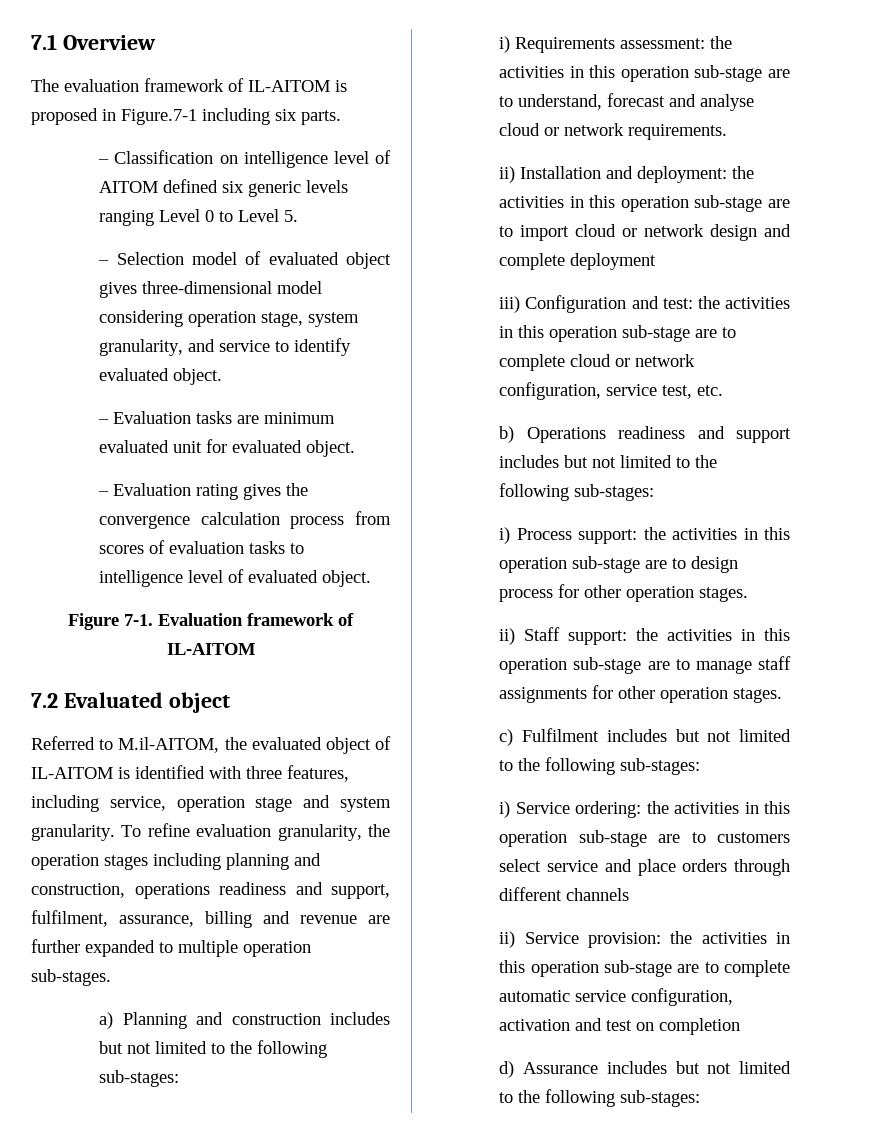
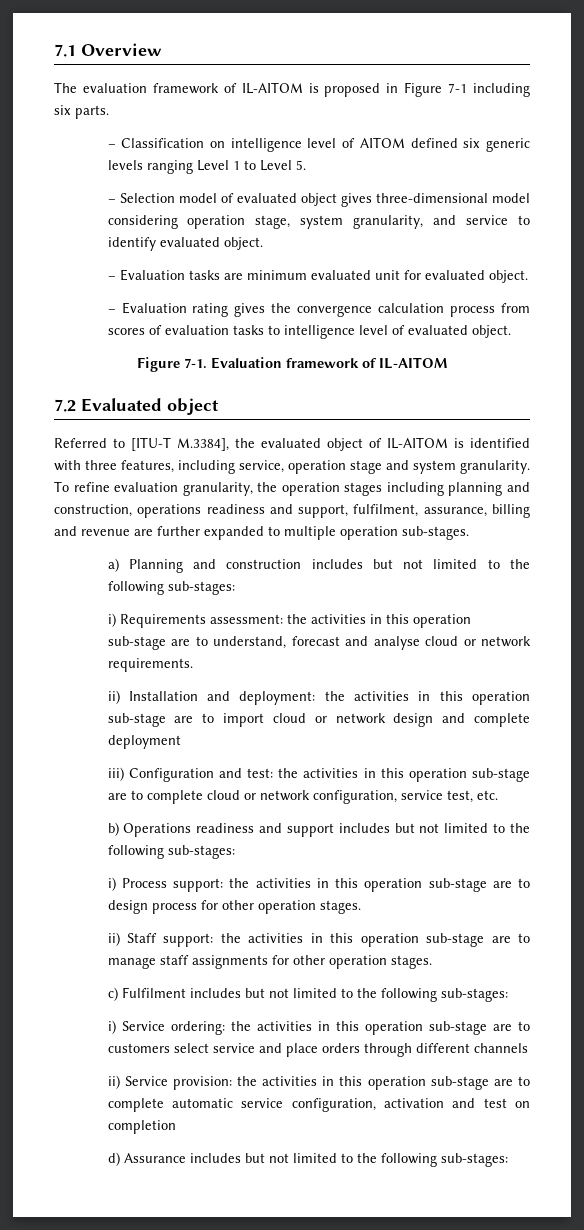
- The evaluation framework of IL-AITOM is proposed in Figure.7-1 including six parts.
+ The evaluation framework of IL-AITOM is proposed in Figure 7-1 including six parts.
- – Classification on intelligence level of AITOM defined six generic levels ranging Level 0 to Level 5.
+ – Classification on intelligence level of AITOM defined six generic levels ranging Level 1 to Level 5.
- Referred to M.il-AITOM, the evaluated object of IL-AITOM is identified with three features, including service, operation stage and system granularity.
+ Referred to [ITU-T M.3384], the evaluated object of IL-AITOM is identified with three features, including service, operation stage and system granularity.

